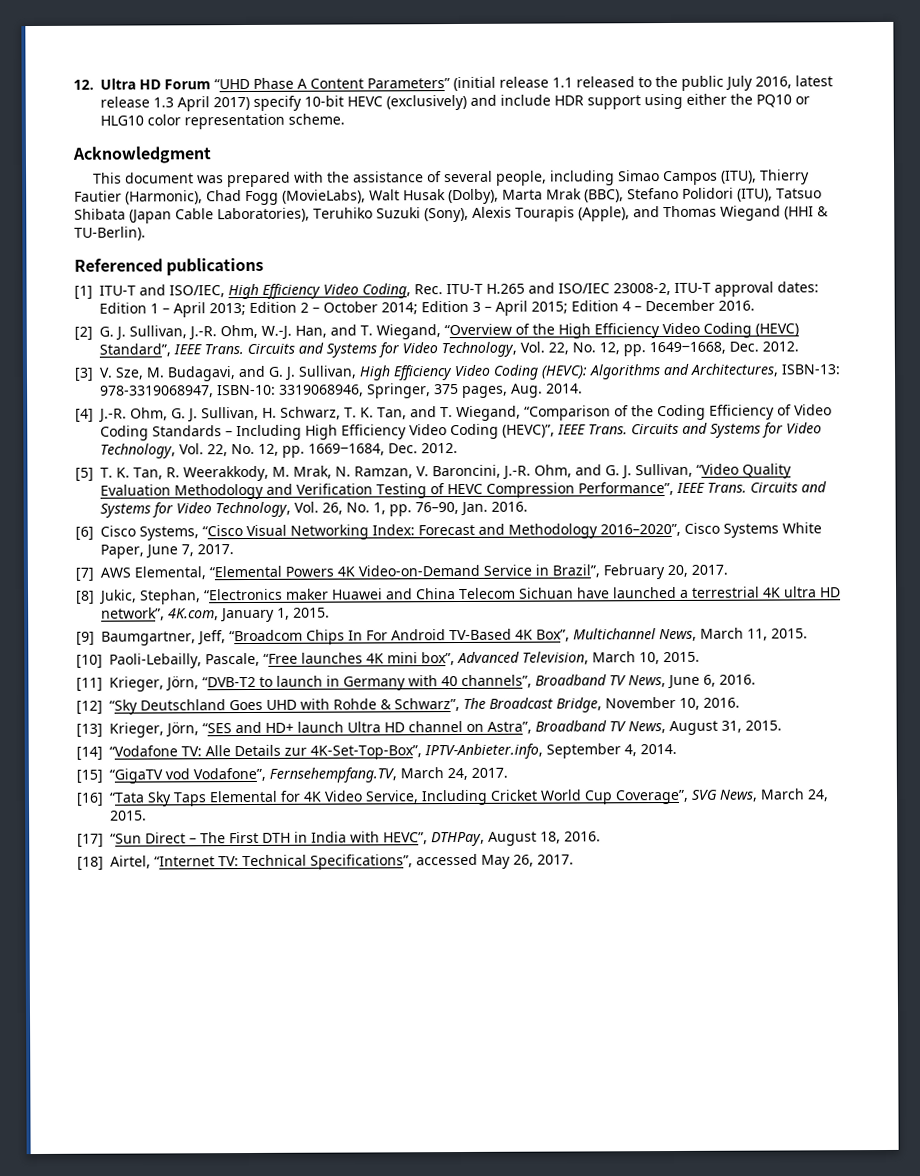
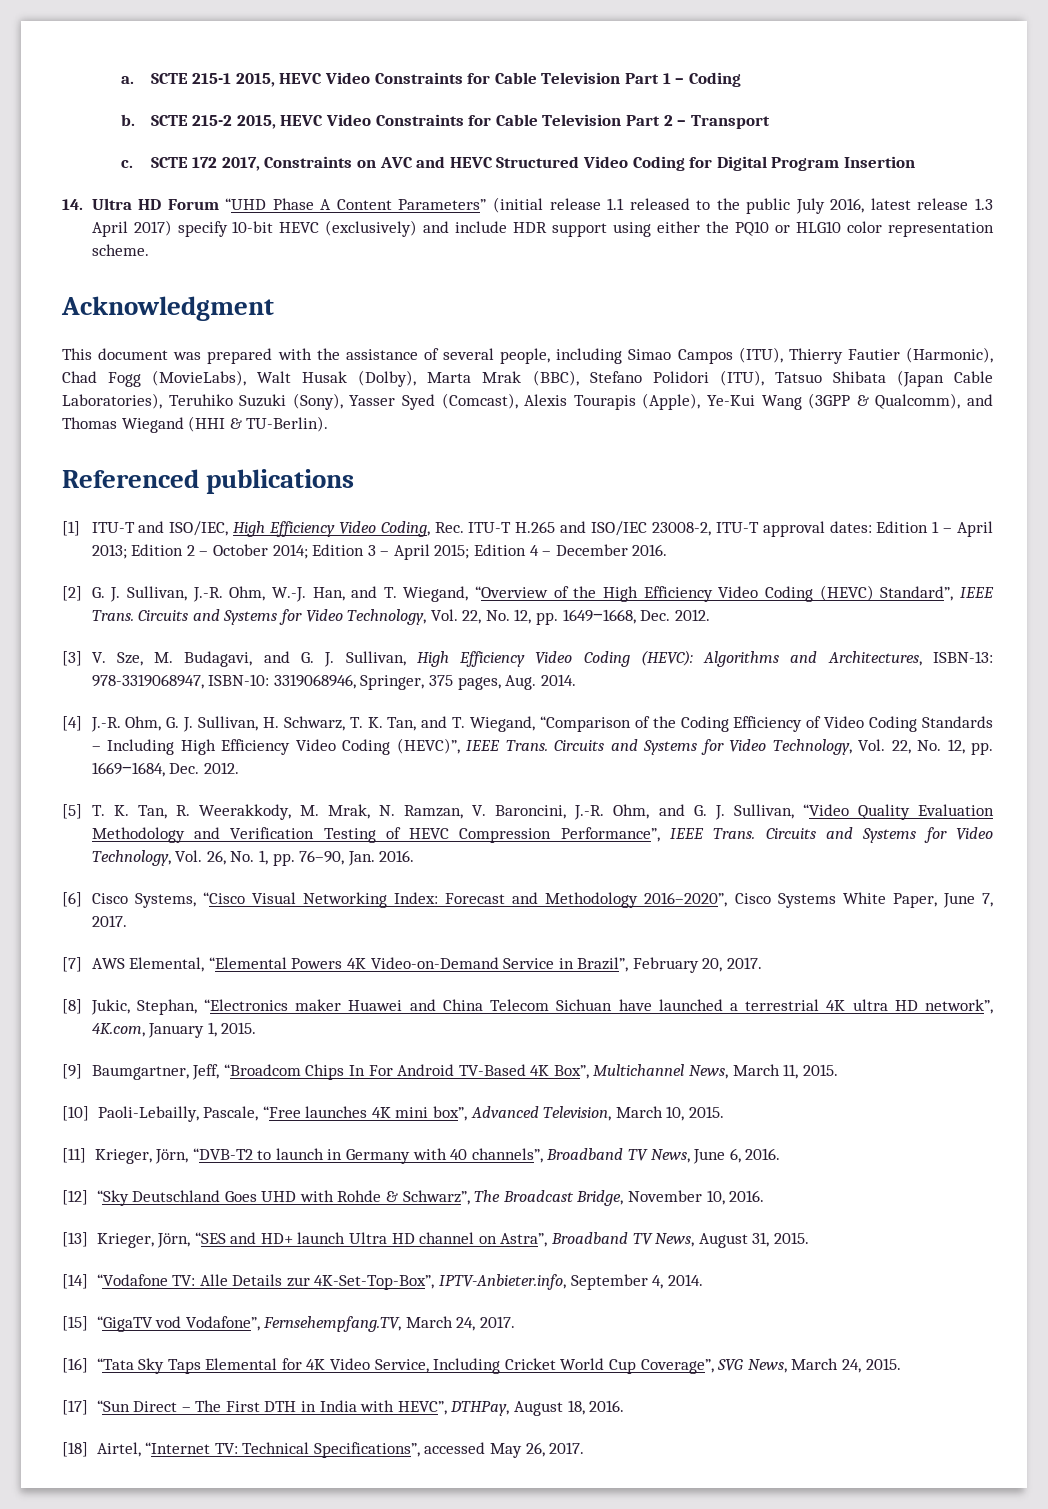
- 12. Ultra HD Forum “UHD Phase A Content Parameters” (initial release 1.1 released to the public July 2016, latest release 1.3 April 2017) specify 10-bit HEVC (exclusively) and include HDR support using either the PQ10 or HLG10 color representation scheme.
+ a. SCTE 215-1 2015, HEVC Video Constraints for Cable Television Part 1 – Coding
+ b. SCTE 215-2 2015, HEVC Video Constraints for Cable Television Part 2 – Transport
+ c. SCTE 172 2017, Constraints on AVC and HEVC Structured Video Coding for Digital Program Insertion
+ 14. Ultra HD Forum “UHD Phase A Content Parameters” (initial release 1.1 released to the public July 2016, latest release 1.3 April 2017) specify 10-bit HEVC (exclusively) and include HDR support using either the PQ10 or HLG10 color representation scheme.
- This document was prepared with the assistance of several people, including Simao Campos (ITU), Thierry Fautier (Harmonic), Chad Fogg (MovieLabs), Walt Husak (Dolby), Marta Mrak (BBC), Stefano Polidori (ITU), Tatsuo Shibata (Japan Cable Laboratories), Teruhiko Suzuki (Sony), Alexis Tourapis (Apple), and Thomas Wiegand (HHI & TU-Berlin).
+ This document was prepared with the assistance of several people, including Simao Campos (ITU), Thierry Fautier (Harmonic), Chad Fogg (MovieLabs), Walt Husak (Dolby), Marta Mrak (BBC), Stefano Polidori (ITU), Tatsuo Shibata (Japan Cable Laboratories), Teruhiko Suzuki (Sony), Yasser Syed (Comcast), Alexis Tourapis (Apple), Ye-Kui Wang (3GPP & Qualcomm), and Thomas Wiegand (HHI & TU-Berlin).

